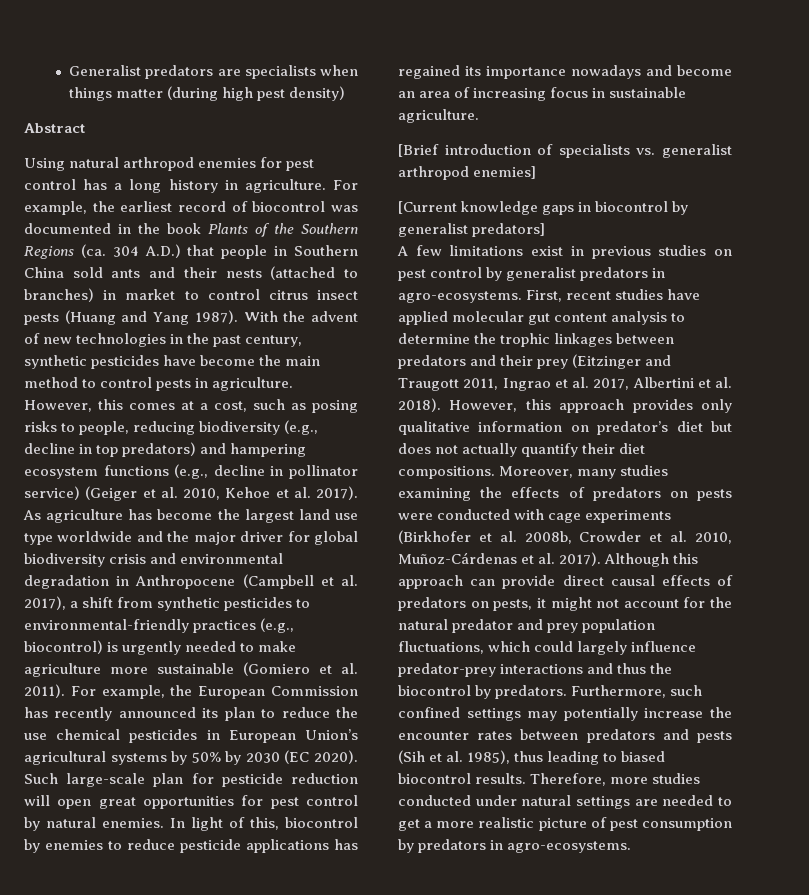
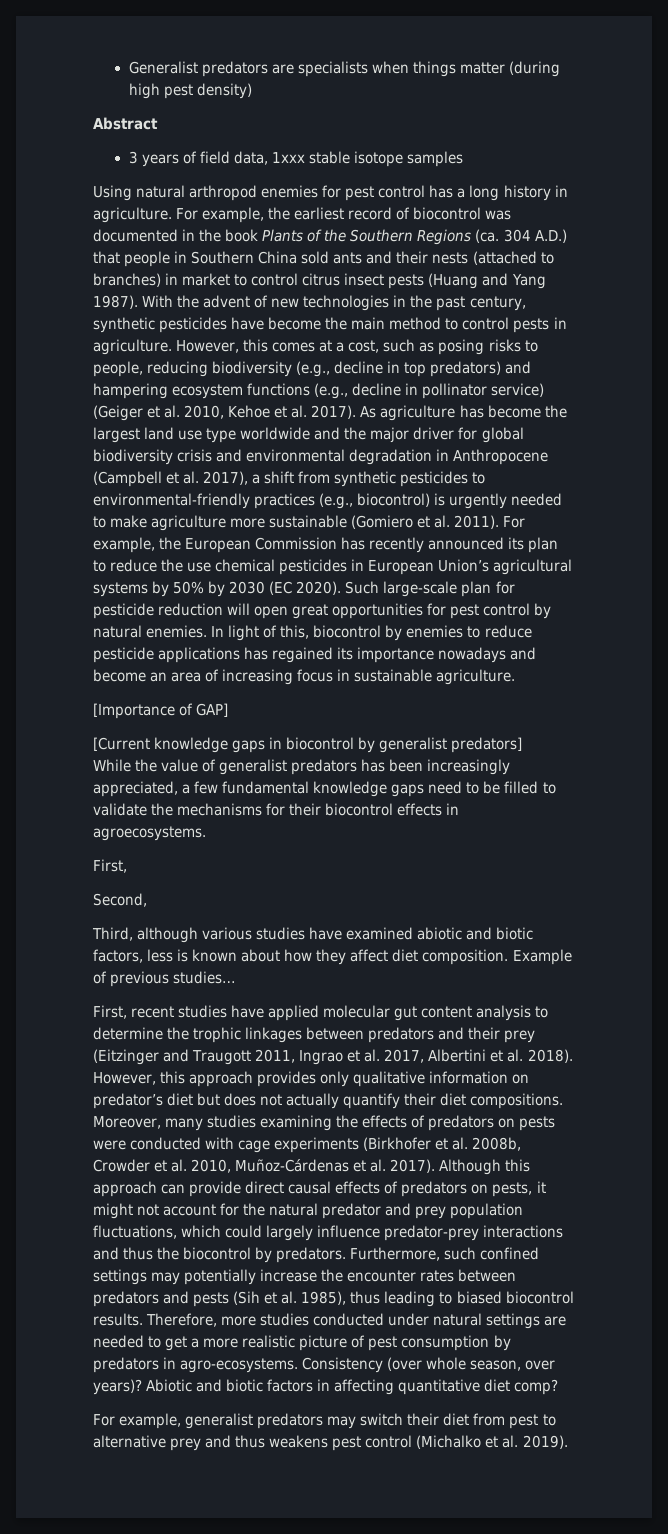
+ 3 years of field data, 1xxx stable isotope samples
- [Brief introduction of specialists vs. generalist arthropod enemies]
+ [Importance of GAP]
- A few limitations exist in previous studies on pest control by generalist predators in agro-ecosystems. First, recent studies have applied molecular gut content analysis to determine the trophic linkages between predators and their prey (Eitzinger and Traugott 2011, Ingrao et al. 2017, Albertini et al. 2018).
+ While the value of generalist predators has been increasingly appreciated, a few fundamental knowledge gaps need to be filled to validate the mechanisms for their biocontrol effects in agroecosystems.
+ First,
+ Second,
+ Third, although various studies have examined abiotic and biotic factors, less is known about how they affect diet composition. Example of previous studies…
+ First, recent studies have applied molecular gut content analysis to determine the trophic linkages between predators and their prey (Eitzinger and Traugott 2011, Ingrao et al. 2017, Albertini et al. 2018).
+ Consistency (over whole season, over years)? Abiotic and biotic factors in affecting quantitative diet comp?
+ For example, generalist predators may switch their diet from pest to alternative prey and thus weakens pest control (Michalko et al. 2019).

